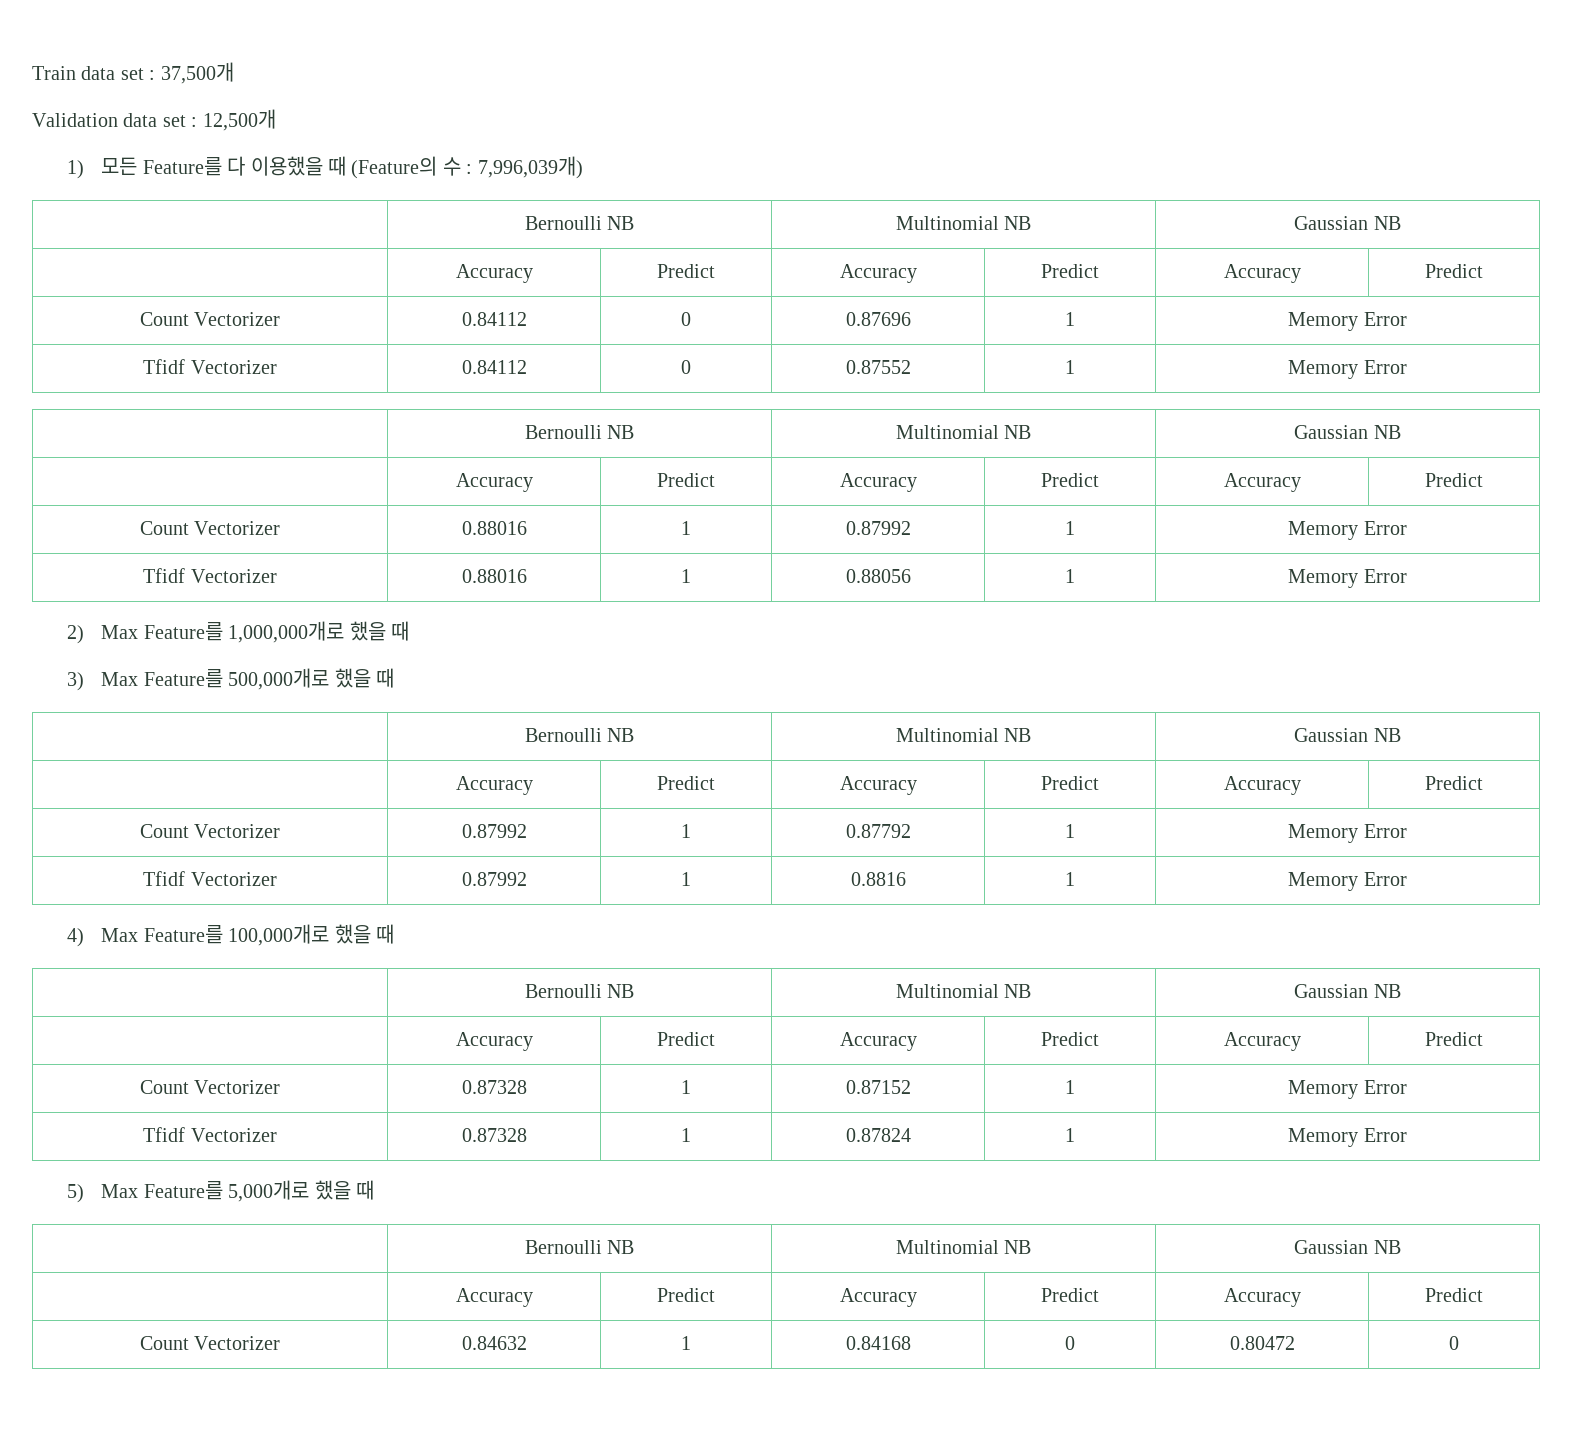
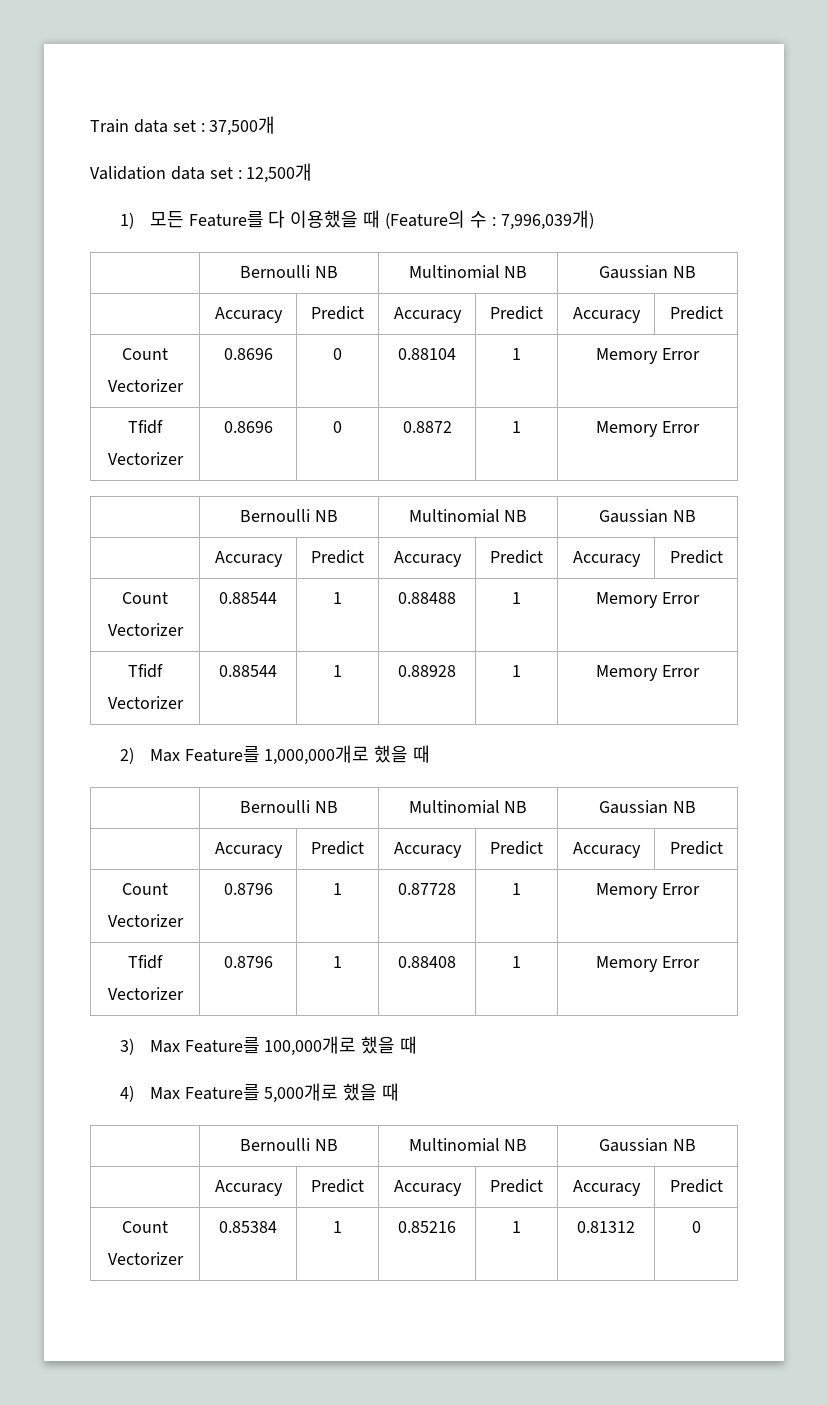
- Count Vectorizer | 0.84112 | 0 | 0.87696 | 1 | Memory Error
- Tfidf Vectorizer | 0.84112 | 0 | 0.87552 | 1 | Memory Error
+ Count Vectorizer | 0.8696 | 0 | 0.88104 | 1 | Memory Error
+ Tfidf Vectorizer | 0.8696 | 0 | 0.8872 | 1 | Memory Error
- Count Vectorizer | 0.88016 | 1 | 0.87992 | 1 | Memory Error
- Tfidf Vectorizer | 0.88016 | 1 | 0.88056 | 1 | Memory Error
+ Count Vectorizer | 0.88544 | 1 | 0.88488 | 1 | Memory Error
+ Tfidf Vectorizer | 0.88544 | 1 | 0.88928 | 1 | Memory Error
- 3) Max Feature를 500,000개로 했을 때
- Count Vectorizer | 0.87992 | 1 | 0.87792 | 1 | Memory Error
- Tfidf Vectorizer | 0.87992 | 1 | 0.8816 | 1 | Memory Error
- 4) Max Feature를 100,000개로 했을 때
- | Bernoulli NB | Multinomial NB | Gaussian NB
- | Accuracy | Predict | Accuracy | Predict | Accuracy | Predict
- Count Vectorizer | 0.87328 | 1 | 0.87152 | 1 | Memory Error
- Tfidf Vectorizer | 0.87328 | 1 | 0.87824 | 1 | Memory Error
- 5) Max Feature를 5,000개로 했을 때
+ Count Vectorizer | 0.8796 | 1 | 0.87728 | 1 | Memory Error
+ Tfidf Vectorizer | 0.8796 | 1 | 0.88408 | 1 | Memory Error
+ 3) Max Feature를 100,000개로 했을 때
+ 4) Max Feature를 5,000개로 했을 때
- Count Vectorizer | 0.84632 | 1 | 0.84168 | 0 | 0.80472 | 0
+ Count Vectorizer | 0.85384 | 1 | 0.85216 | 1 | 0.81312 | 0

